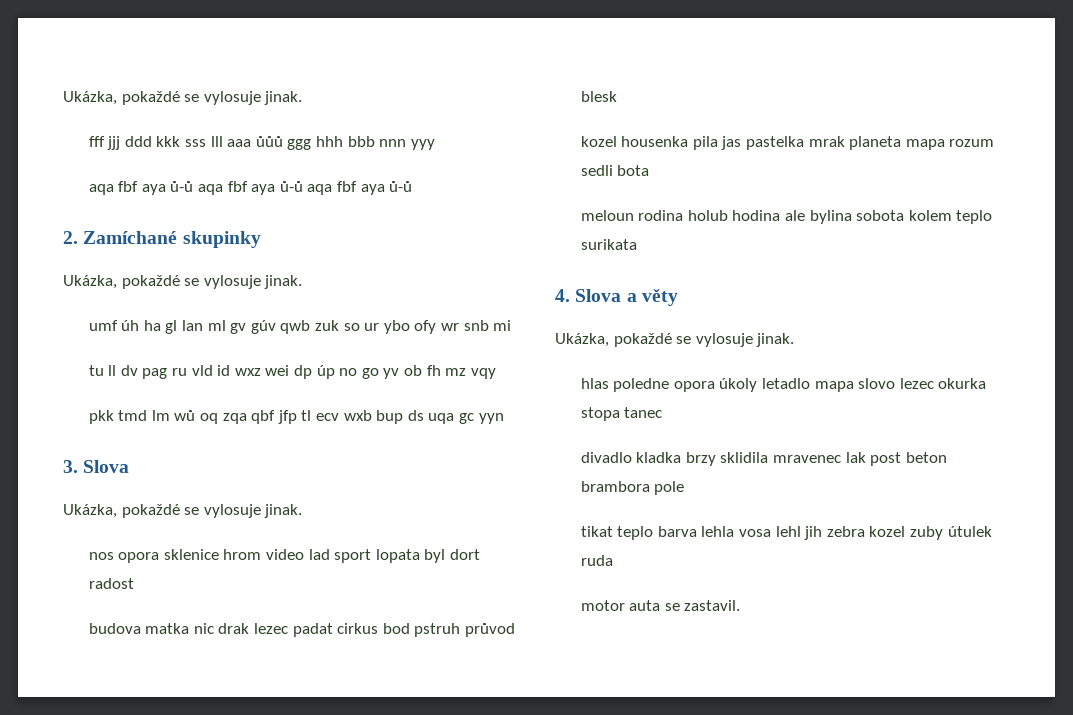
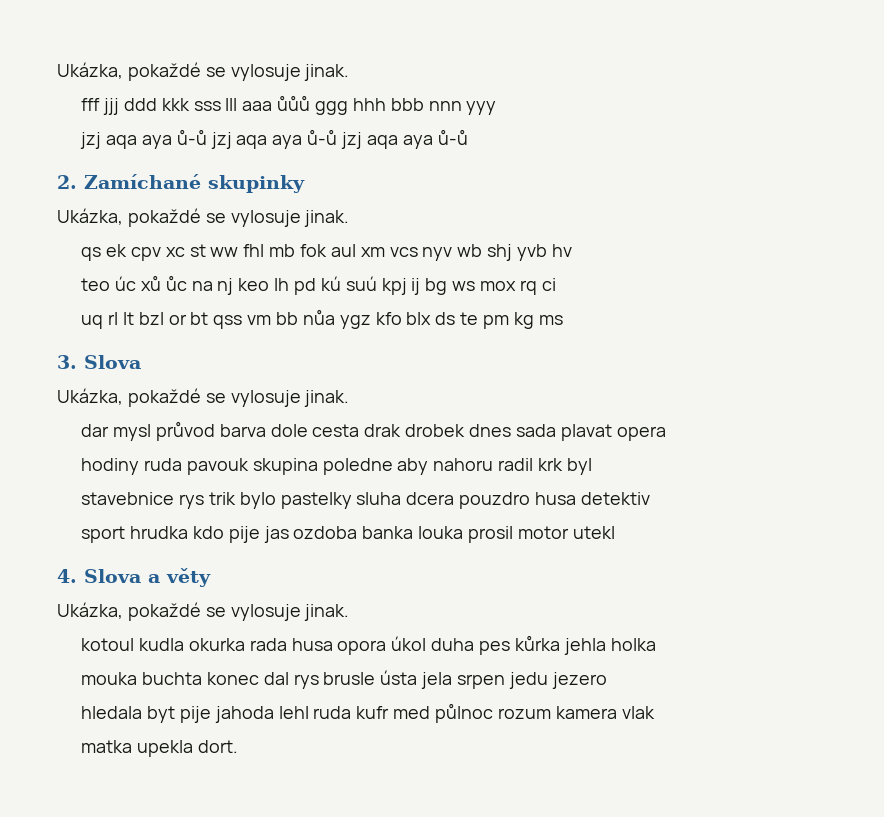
- aqa fbf aya ů-ů aqa fbf aya ů-ů aqa fbf aya ů-ů
+ jzj aqa aya ů-ů jzj aqa aya ů-ů jzj aqa aya ů-ů
- umf úh ha gl lan ml gv gúv qwb zuk so ur ybo ofy wr snb mi
- tu ll dv pag ru vld id wxz wei dp úp no go yv ob fh mz vqy
- pkk tmd lm wů oq zqa qbf jfp tl ecv wxb bup ds uqa gc yyn
+ qs ek cpv xc st ww fhl mb fok aul xm vcs nyv wb shj yvb hv
+ teo úc xů ůc na nj keo lh pd kú suú kpj ij bg ws mox rq ci
+ uq rl lt bzl or bt qss vm bb nůa ygz kfo blx ds te pm kg ms
- nos opora sklenice hrom video lad sport lopata byl dort radost
- budova matka nic drak lezec padat cirkus bod pstruh průvod blesk
- kozel housenka pila jas pastelka mrak planeta mapa rozum sedli bota
- meloun rodina holub hodina ale bylina sobota kolem teplo surikata
+ dar mysl průvod barva dole cesta drak drobek dnes sada plavat opera
+ hodiny ruda pavouk skupina poledne aby nahoru radil krk byl
+ stavebnice rys trik bylo pastelky sluha dcera pouzdro husa detektiv
+ sport hrudka kdo pije jas ozdoba banka louka prosil motor utekl
- hlas poledne opora úkoly letadlo mapa slovo lezec okurka stopa tanec
- divadlo kladka brzy sklidila mravenec lak post beton brambora pole
- tikat teplo barva lehla vosa lehl jih zebra kozel zuby útulek ruda
- motor auta se zastavil.
+ kotoul kudla okurka rada husa opora úkol duha pes kůrka jehla holka
+ mouka buchta konec dal rys brusle ústa jela srpen jedu jezero
+ hledala byt pije jahoda lehl ruda kufr med půlnoc rozum kamera vlak
+ matka upekla dort.

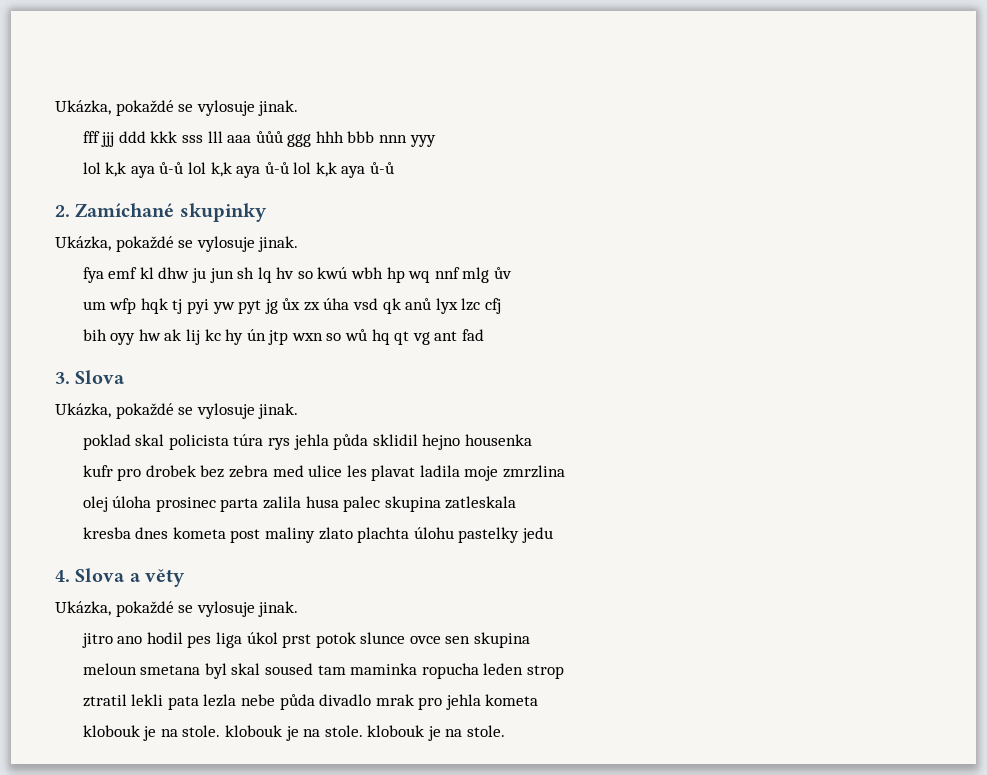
- jzj aqa aya ů-ů jzj aqa aya ů-ů jzj aqa aya ů-ů
+ lol k,k aya ů-ů lol k,k aya ů-ů lol k,k aya ů-ů
- qs ek cpv xc st ww fhl mb fok aul xm vcs nyv wb shj yvb hv
- teo úc xů ůc na nj keo lh pd kú suú kpj ij bg ws mox rq ci
- uq rl lt bzl or bt qss vm bb nůa ygz kfo blx ds te pm kg ms
+ fya emf kl dhw ju jun sh lq hv so kwú wbh hp wq nnf mlg ův
+ um wfp hqk tj pyi yw pyt jg ůx zx úha vsd qk anů lyx lzc cfj
+ bih oyy hw ak lij kc hy ún jtp wxn so wů hq qt vg ant fad
- dar mysl průvod barva dole cesta drak drobek dnes sada plavat opera
- hodiny ruda pavouk skupina poledne aby nahoru radil krk byl
- stavebnice rys trik bylo pastelky sluha dcera pouzdro husa detektiv
- sport hrudka kdo pije jas ozdoba banka louka prosil motor utekl
+ poklad skal policista túra rys jehla půda sklidil hejno housenka
+ kufr pro drobek bez zebra med ulice les plavat ladila moje zmrzlina
+ olej úloha prosinec parta zalila husa palec skupina zatleskala
+ kresba dnes kometa post maliny zlato plachta úlohu pastelky jedu
- kotoul kudla okurka rada husa opora úkol duha pes kůrka jehla holka
- mouka buchta konec dal rys brusle ústa jela srpen jedu jezero
- hledala byt pije jahoda lehl ruda kufr med půlnoc rozum kamera vlak
- matka upekla dort.
+ jitro ano hodil pes liga úkol prst potok slunce ovce sen skupina
+ meloun smetana byl skal soused tam maminka ropucha leden strop
+ ztratil lekli pata lezla nebe půda divadlo mrak pro jehla kometa
+ klobouk je na stole. klobouk je na stole. klobouk je na stole.

